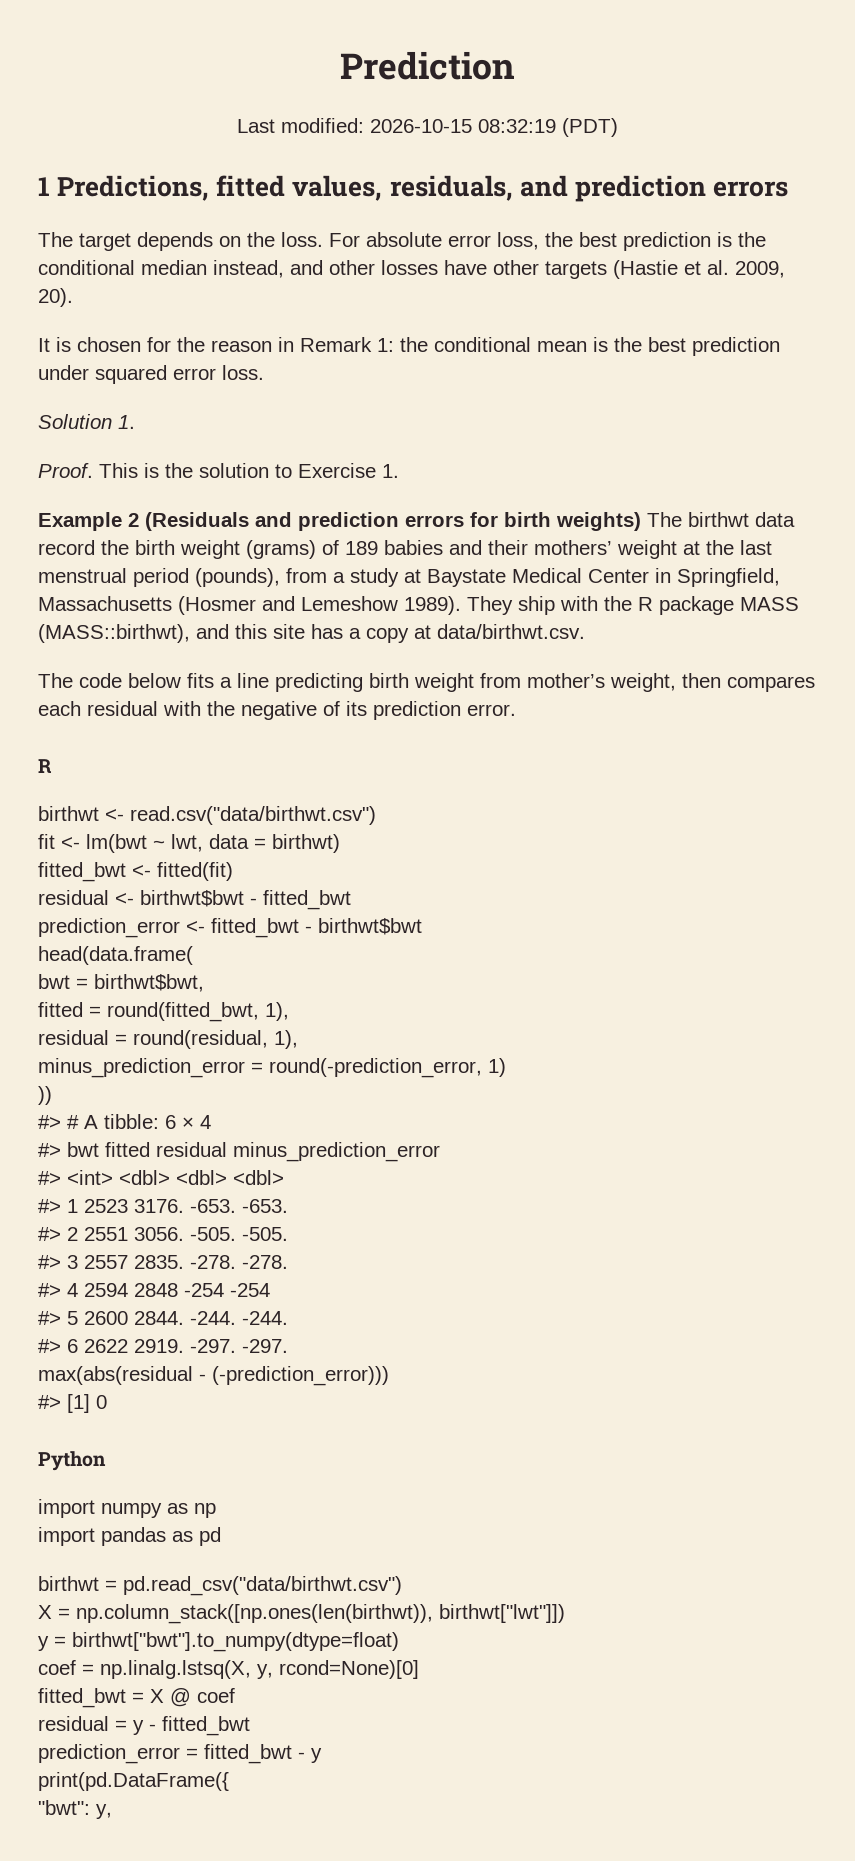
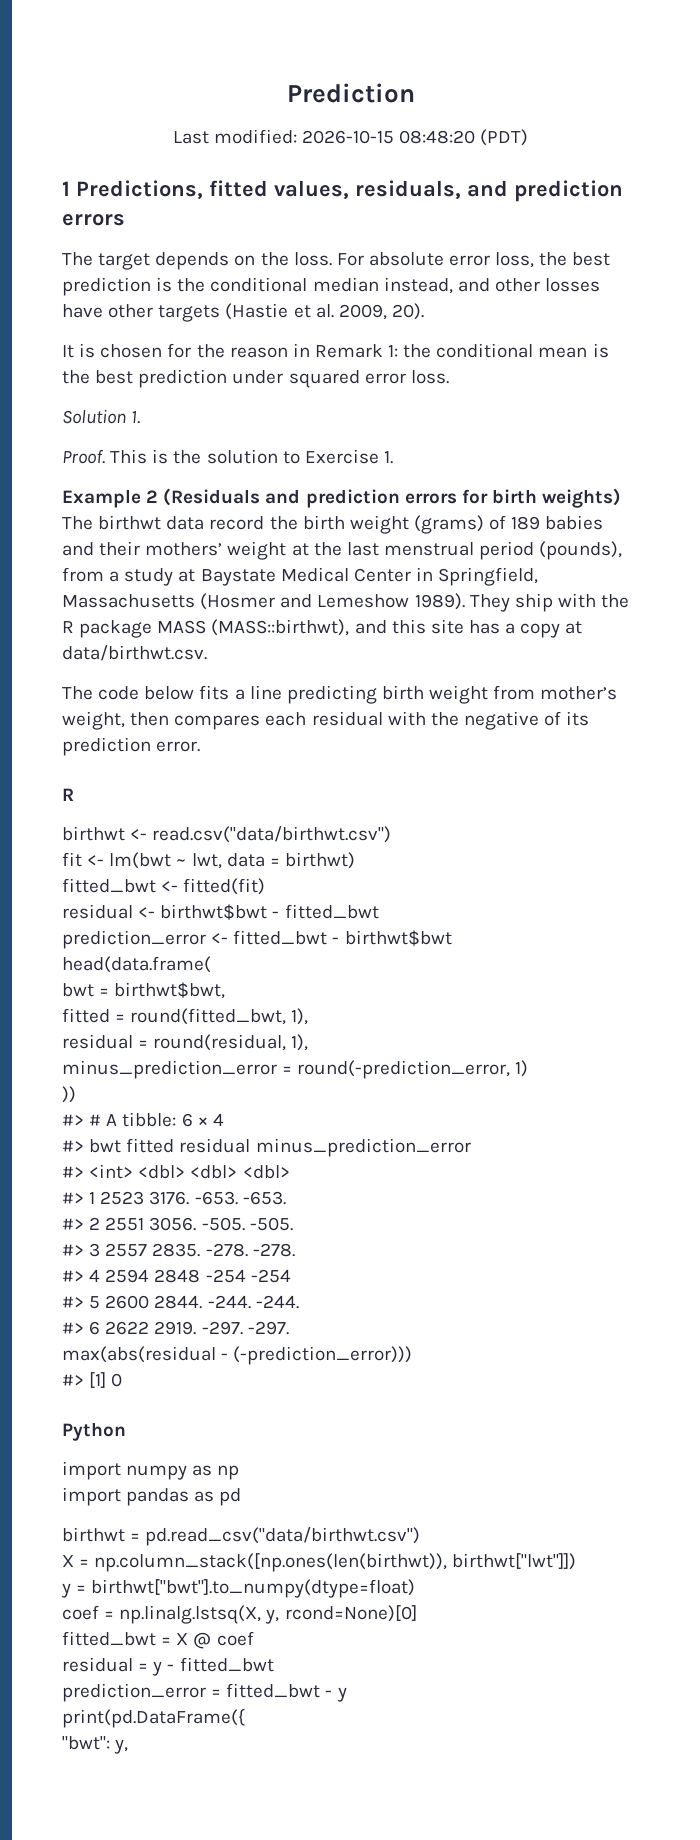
- Last modified: 2026-10-15 08:32:19 (PDT)
+ Last modified: 2026-10-15 08:48:20 (PDT)

